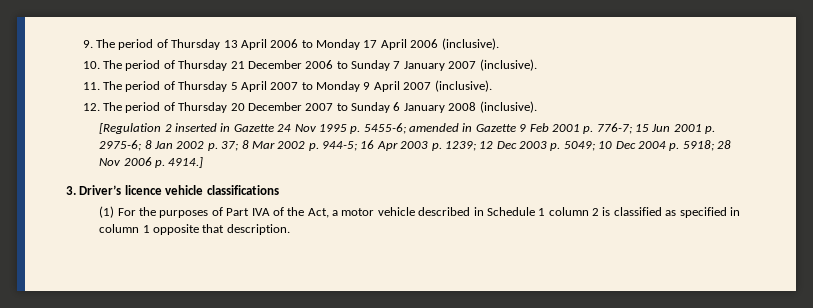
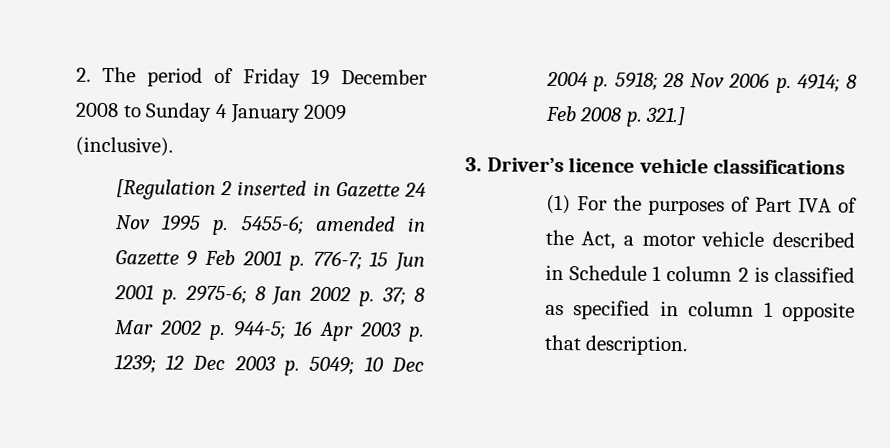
- 9. The period of Thursday 13 April 2006 to Monday 17 April 2006 (inclusive).
- 10. The period of Thursday 21 December 2006 to Sunday 7 January 2007 (inclusive).
- 11. The period of Thursday 5 April 2007 to Monday 9 April 2007 (inclusive).
- 12. The period of Thursday 20 December 2007 to Sunday 6 January 2008 (inclusive).
+ 2. The period of Friday 19 December 2008 to Sunday 4 January 2009 (inclusive).
- [Regulation 2 inserted in Gazette 24 Nov 1995 p. 5455-6; amended in Gazette 9 Feb 2001 p. 776-7; 15 Jun 2001 p. 2975-6; 8 Jan 2002 p. 37; 8 Mar 2002 p. 944-5; 16 Apr 2003 p. 1239; 12 Dec 2003 p. 5049; 10 Dec 2004 p. 5918; 28 Nov 2006 p. 4914.]
+ [Regulation 2 inserted in Gazette 24 Nov 1995 p. 5455-6; amended in Gazette 9 Feb 2001 p. 776-7; 15 Jun 2001 p. 2975-6; 8 Jan 2002 p. 37; 8 Mar 2002 p. 944-5; 16 Apr 2003 p. 1239; 12 Dec 2003 p. 5049; 10 Dec 2004 p. 5918; 28 Nov 2006 p. 4914; 8 Feb 2008 p. 321.]

